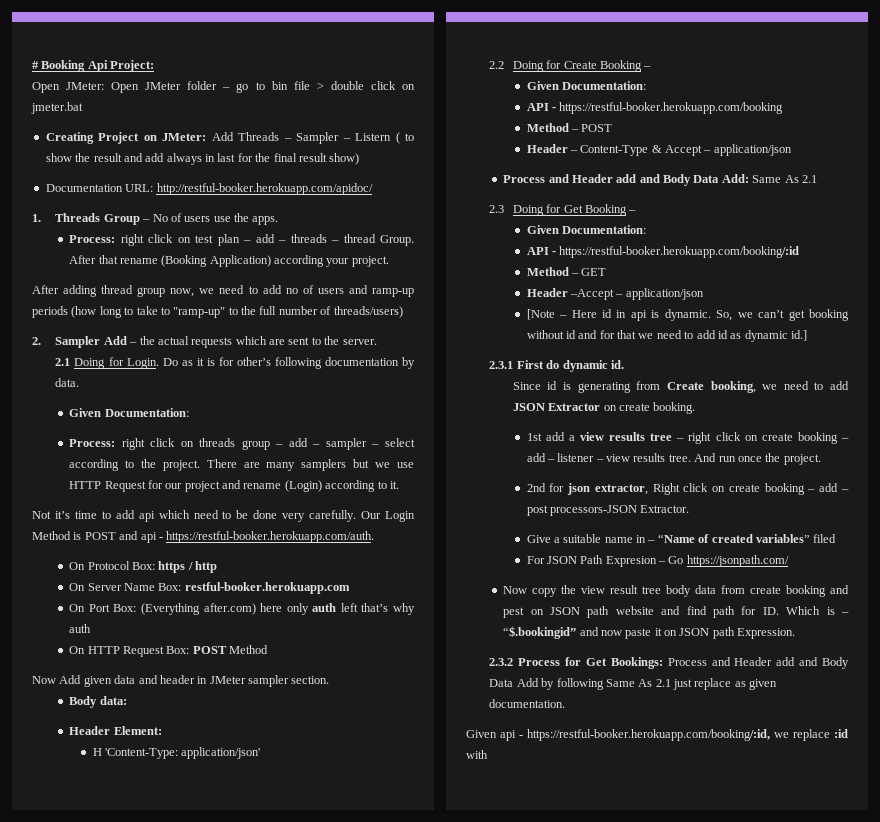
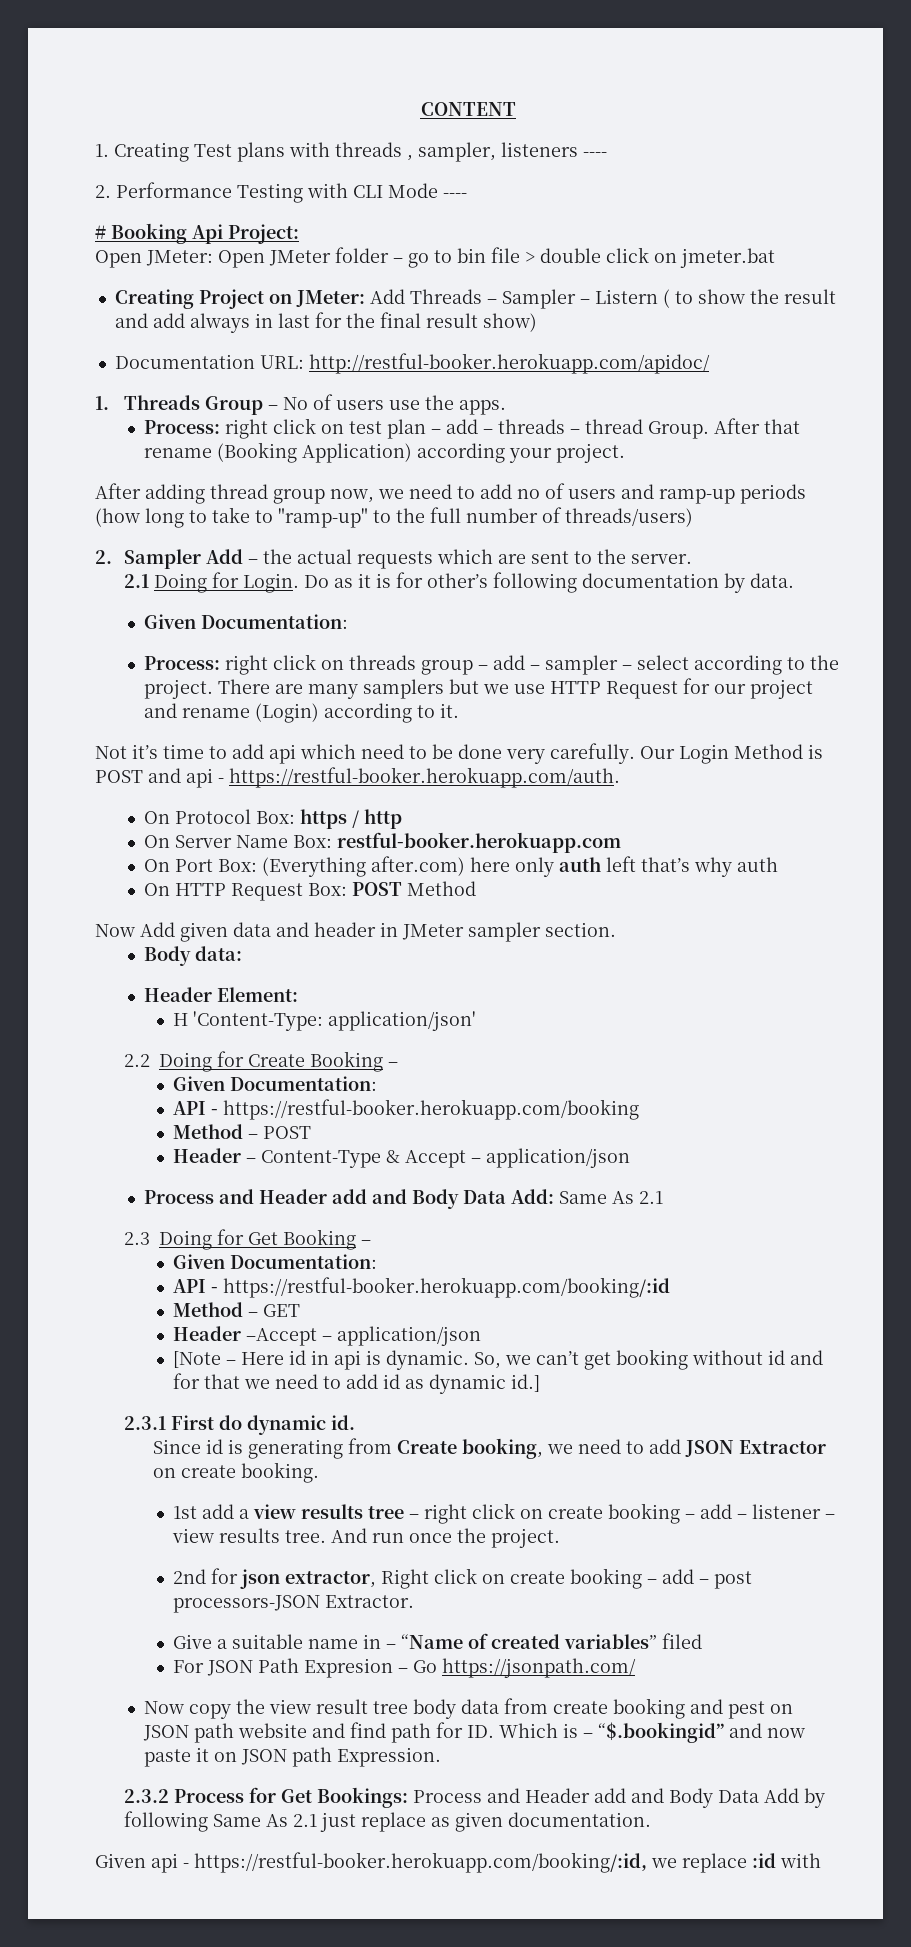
+ CONTENT
+ 1. Creating Test plans with threads , sampler, listeners ----
+ 2. Performance Testing with CLI Mode ----

